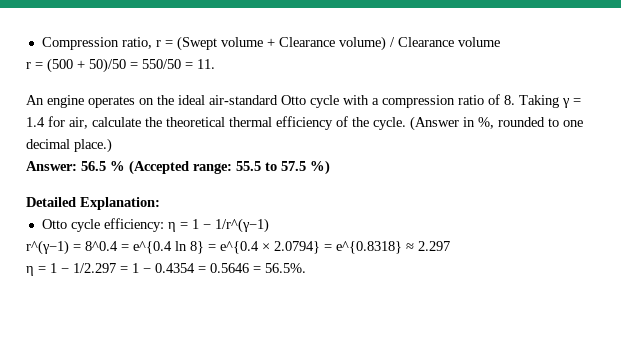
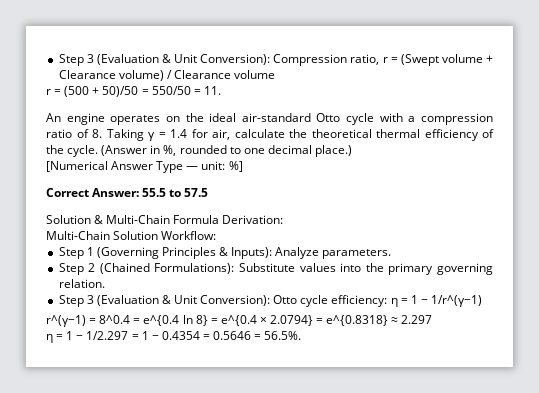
- Compression ratio, r = (Swept volume + Clearance volume) / Clearance volume
+ Step 3 (Evaluation & Unit Conversion): Compression ratio, r = (Swept volume + Clearance volume) / Clearance volume
- Answer: 56.5 % (Accepted range: 55.5 to 57.5 %)
- Detailed Explanation:
- Otto cycle efficiency: η = 1 − 1/r^(γ−1)
+ [Numerical Answer Type — unit: %]
+ Correct Answer: 55.5 to 57.5
+ Solution & Multi-Chain Formula Derivation:
+ Multi-Chain Solution Workflow:
+ Step 1 (Governing Principles & Inputs): Analyze parameters.
+ Step 2 (Chained Formulations): Substitute values into the primary governing relation.
+ Step 3 (Evaluation & Unit Conversion): Otto cycle efficiency: η = 1 − 1/r^(γ−1)

